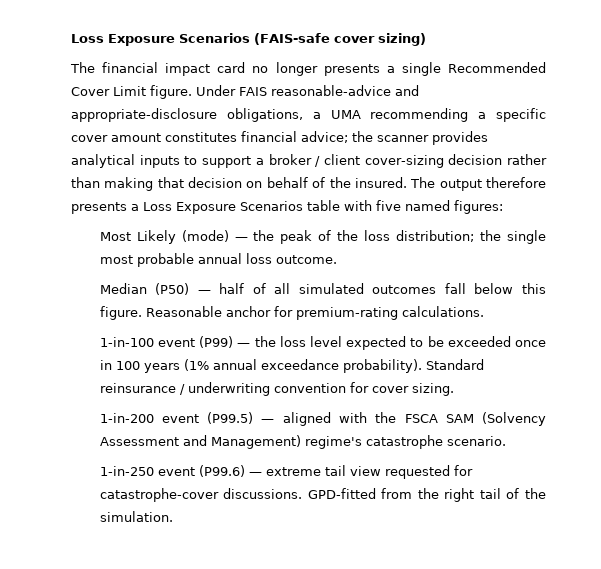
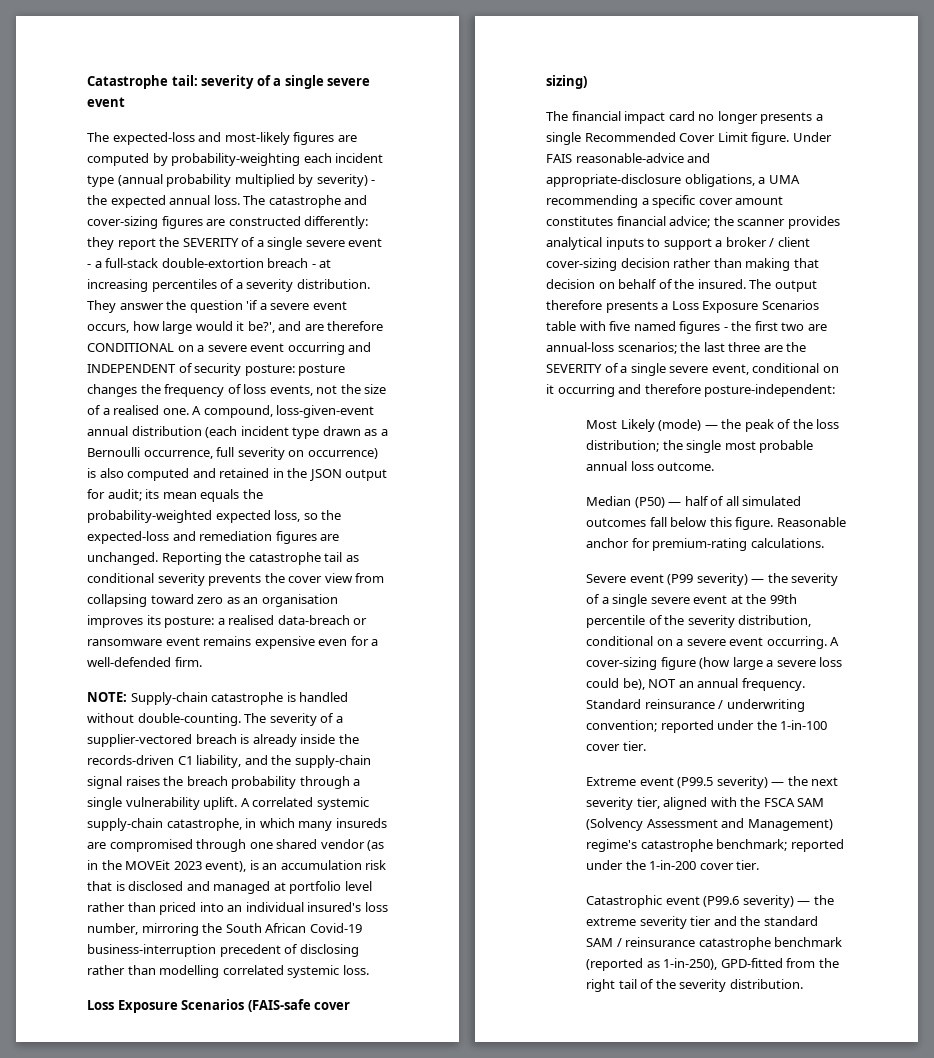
+ Catastrophe tail: severity of a single severe event
+ The expected-loss and most-likely figures are computed by probability-weighting each incident type (annual probability multiplied by severity) - the expected annual loss. The catastrophe and cover-sizing figures are constructed differently: they report the SEVERITY of a single severe event - a full-stack double-extortion breach - at increasing percentiles of a severity distribution. They answer the question 'if a severe event occurs, how large would it be?', and are therefore CONDITIONAL on a severe event occurring and INDEPENDENT of security posture: posture changes the frequency of loss events, not the size of a realised one. A compound, loss-given-event annual distribution (each incident type drawn as a Bernoulli occurrence, full severity on occurrence) is also computed and retained in the JSON output for audit; its mean equals the probability-weighted expected loss, so the expected-loss and remediation figures are unchanged. Reporting the catastrophe tail as conditional severity prevents the cover view from collapsing toward zero as an organisation improves its posture: a realised data-breach or ransomware event remains expensive even for a well-defended firm.
+ NOTE: Supply-chain catastrophe is handled without double-counting. The severity of a supplier-vectored breach is already inside the records-driven C1 liability, and the supply-chain signal raises the breach probability through a single vulnerability uplift. A correlated systemic supply-chain catastrophe, in which many insureds are compromised through one shared vendor (as in the MOVEit 2023 event), is an accumulation risk that is disclosed and managed at portfolio level rather than priced into an individual insured's loss number, mirroring the South African Covid-19 business-interruption precedent of disclosing rather than modelling correlated systemic loss.
- The output therefore presents a Loss Exposure Scenarios table with five named figures:
+ The output therefore presents a Loss Exposure Scenarios table with five named figures - the first two are annual-loss scenarios; the last three are the SEVERITY of a single severe event, conditional on it occurring and therefore posture-independent:
- 1-in-100 event (P99) — the loss level expected to be exceeded once in 100 years (1% annual exceedance probability). Standard reinsurance / underwriting convention for cover sizing.
- 1-in-200 event (P99.5) — aligned with the FSCA SAM (Solvency Assessment and Management) regime's catastrophe scenario.
- 1-in-250 event (P99.6) — extreme tail view requested for catastrophe-cover discussions. GPD-fitted from the right tail of the simulation.
+ Severe event (P99 severity) — the severity of a single severe event at the 99th percentile of the severity distribution, conditional on a severe event occurring. A cover-sizing figure (how large a severe loss could be), NOT an annual frequency. Standard reinsurance / underwriting convention; reported under the 1-in-100 cover tier.
+ Extreme event (P99.5 severity) — the next severity tier, aligned with the FSCA SAM (Solvency Assessment and Management) regime's catastrophe benchmark; reported under the 1-in-200 cover tier.
+ Catastrophic event (P99.6 severity) — the extreme severity tier and the standard SAM / reinsurance catastrophe benchmark (reported as 1-in-250), GPD-fitted from the right tail of the severity distribution.

